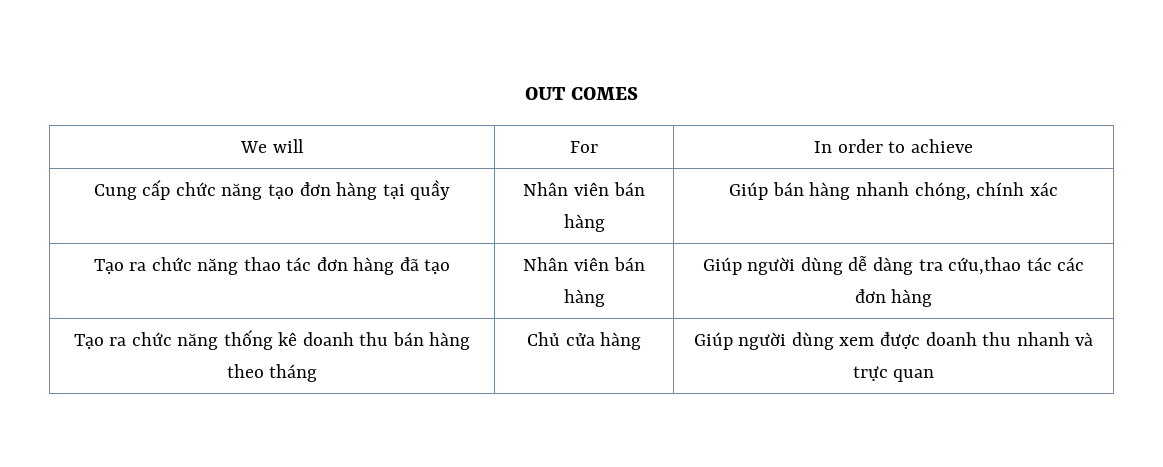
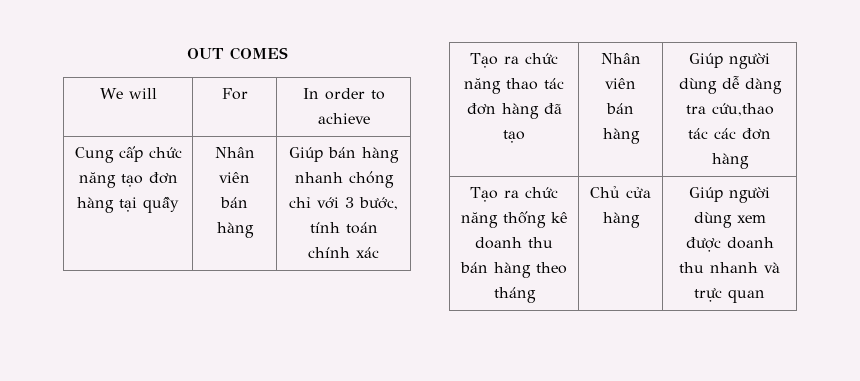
- Cung cấp chức năng tạo đơn hàng tại quầy | Nhân viên bán hàng | Giúp bán hàng nhanh chóng, chính xác
+ Cung cấp chức năng tạo đơn hàng tại quầy | Nhân viên bán hàng | Giúp bán hàng nhanh chóng chỉ với 3 bước, tính toán chính xác

